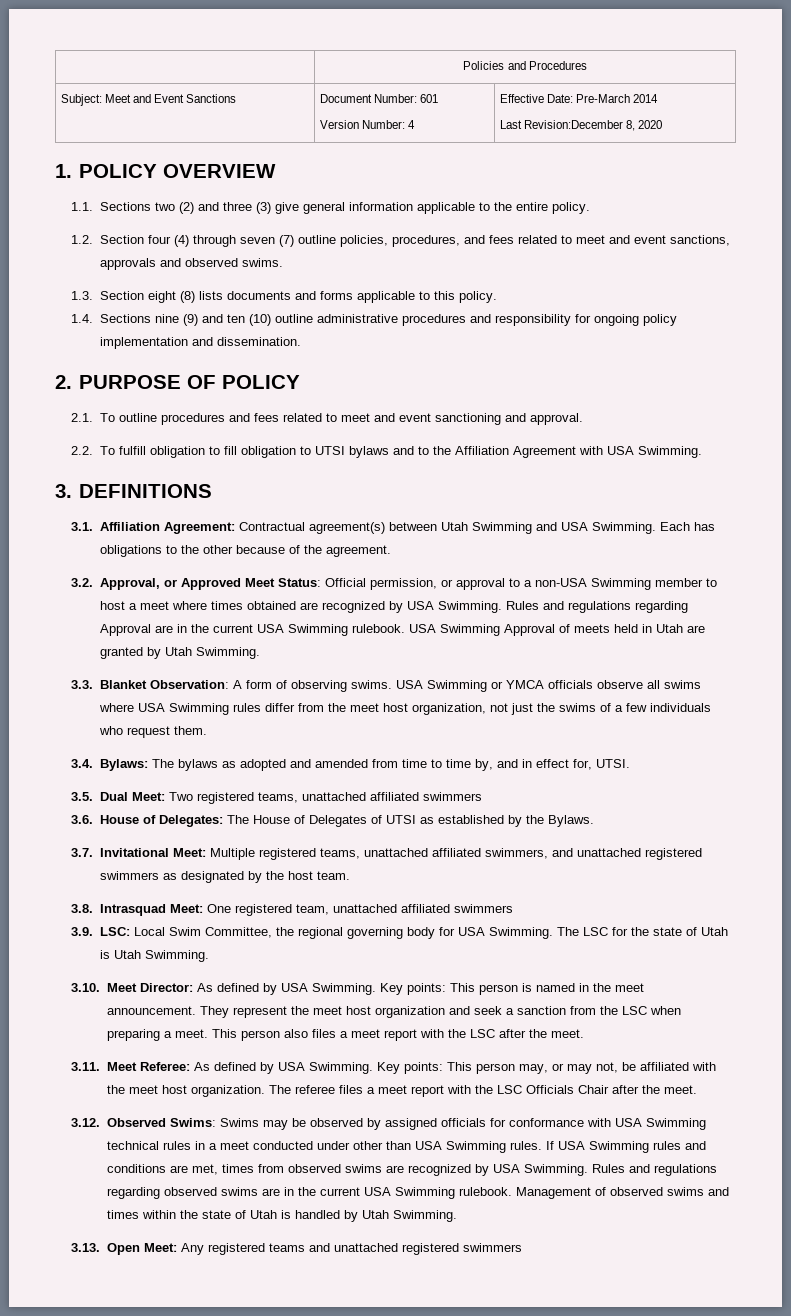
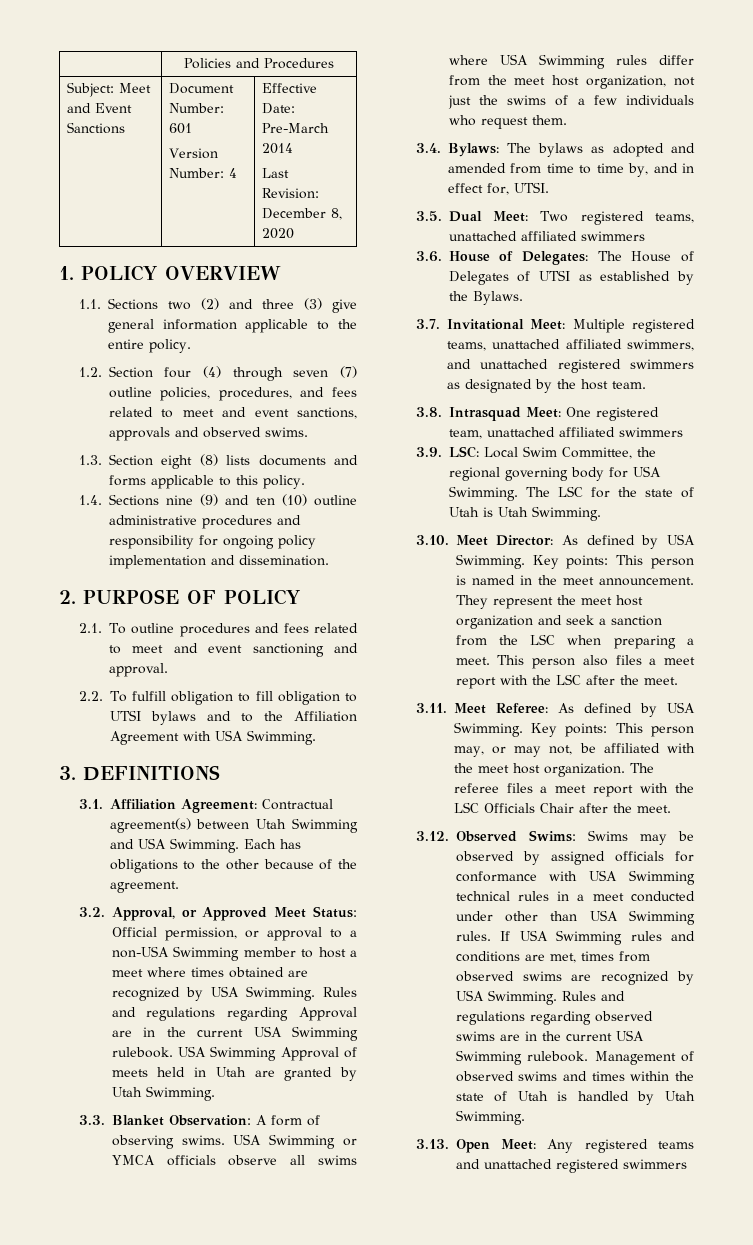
  Subject: Meet and Event Sanctions | Document Number: 601
  Version Number: 4 | Effective Date: Pre-March 2014
- Last Revision:December 8, 2020
+ Last Revision: December 8, 2020

